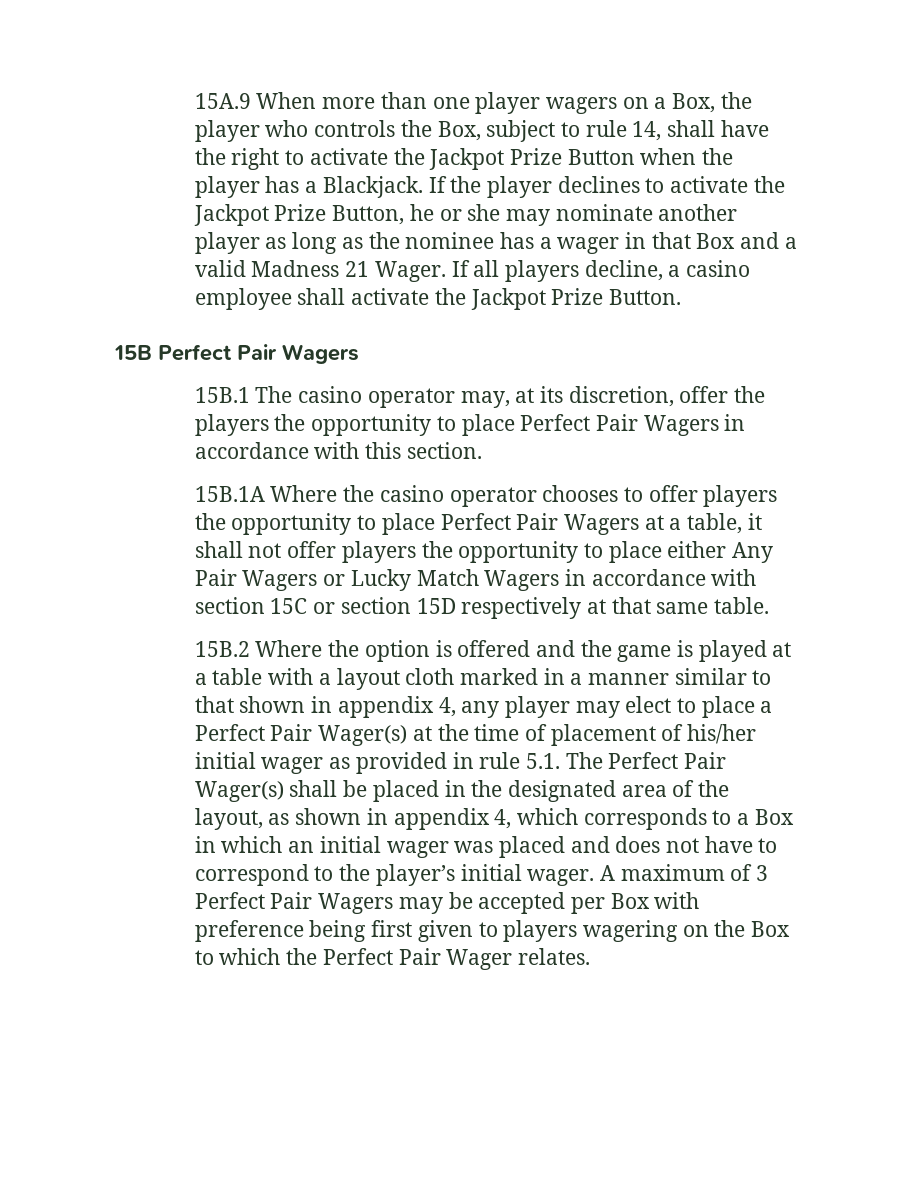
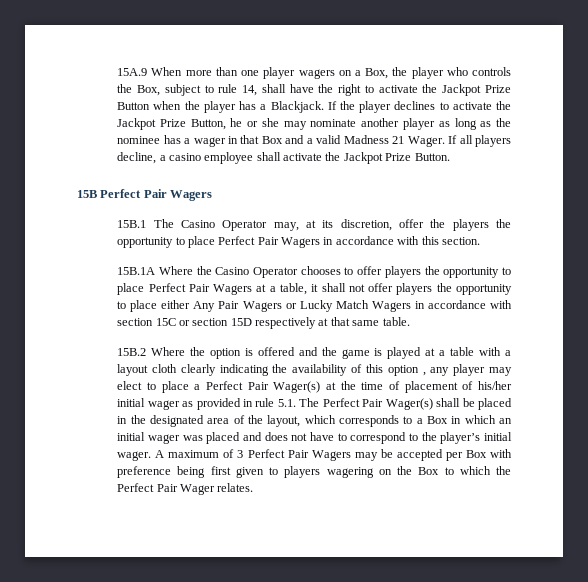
- 15B.1 The casino operator may, at its discretion, offer the players the opportunity to place Perfect Pair Wagers in accordance with this section.
+ 15B.1 The Casino Operator may, at its discretion, offer the players the opportunity to place Perfect Pair Wagers in accordance with this section.
- 15B.1A Where the casino operator chooses to offer players the opportunity to place Perfect Pair Wagers at a table, it shall not offer players the opportunity to place either Any Pair Wagers or Lucky Match Wagers in accordance with section 15C or section 15D respectively at that same table.
+ 15B.1A Where the Casino Operator chooses to offer players the opportunity to place Perfect Pair Wagers at a table, it shall not offer players the opportunity to place either Any Pair Wagers or Lucky Match Wagers in accordance with section 15C or section 15D respectively at that same table.
- 15B.2 Where the option is offered and the game is played at a table with a layout cloth marked in a manner similar to that shown in appendix 4, any player may elect to place a Perfect Pair Wager(s) at the time of placement of his/her initial wager as provided in rule 5.1. The Perfect Pair Wager(s) shall be placed in the designated area of the layout, as shown in appendix 4, which corresponds to a Box in which an initial wager was placed and does not have to correspond to the player’s initial wager.
+ 15B.2 Where the option is offered and the game is played at a table with a layout cloth clearly indicating the availability of this option , any player may elect to place a Perfect Pair Wager(s) at the time of placement of his/her initial wager as provided in rule 5.1. The Perfect Pair Wager(s) shall be placed in the designated area of the layout, which corresponds to a Box in which an initial wager was placed and does not have to correspond to the player’s initial wager.

